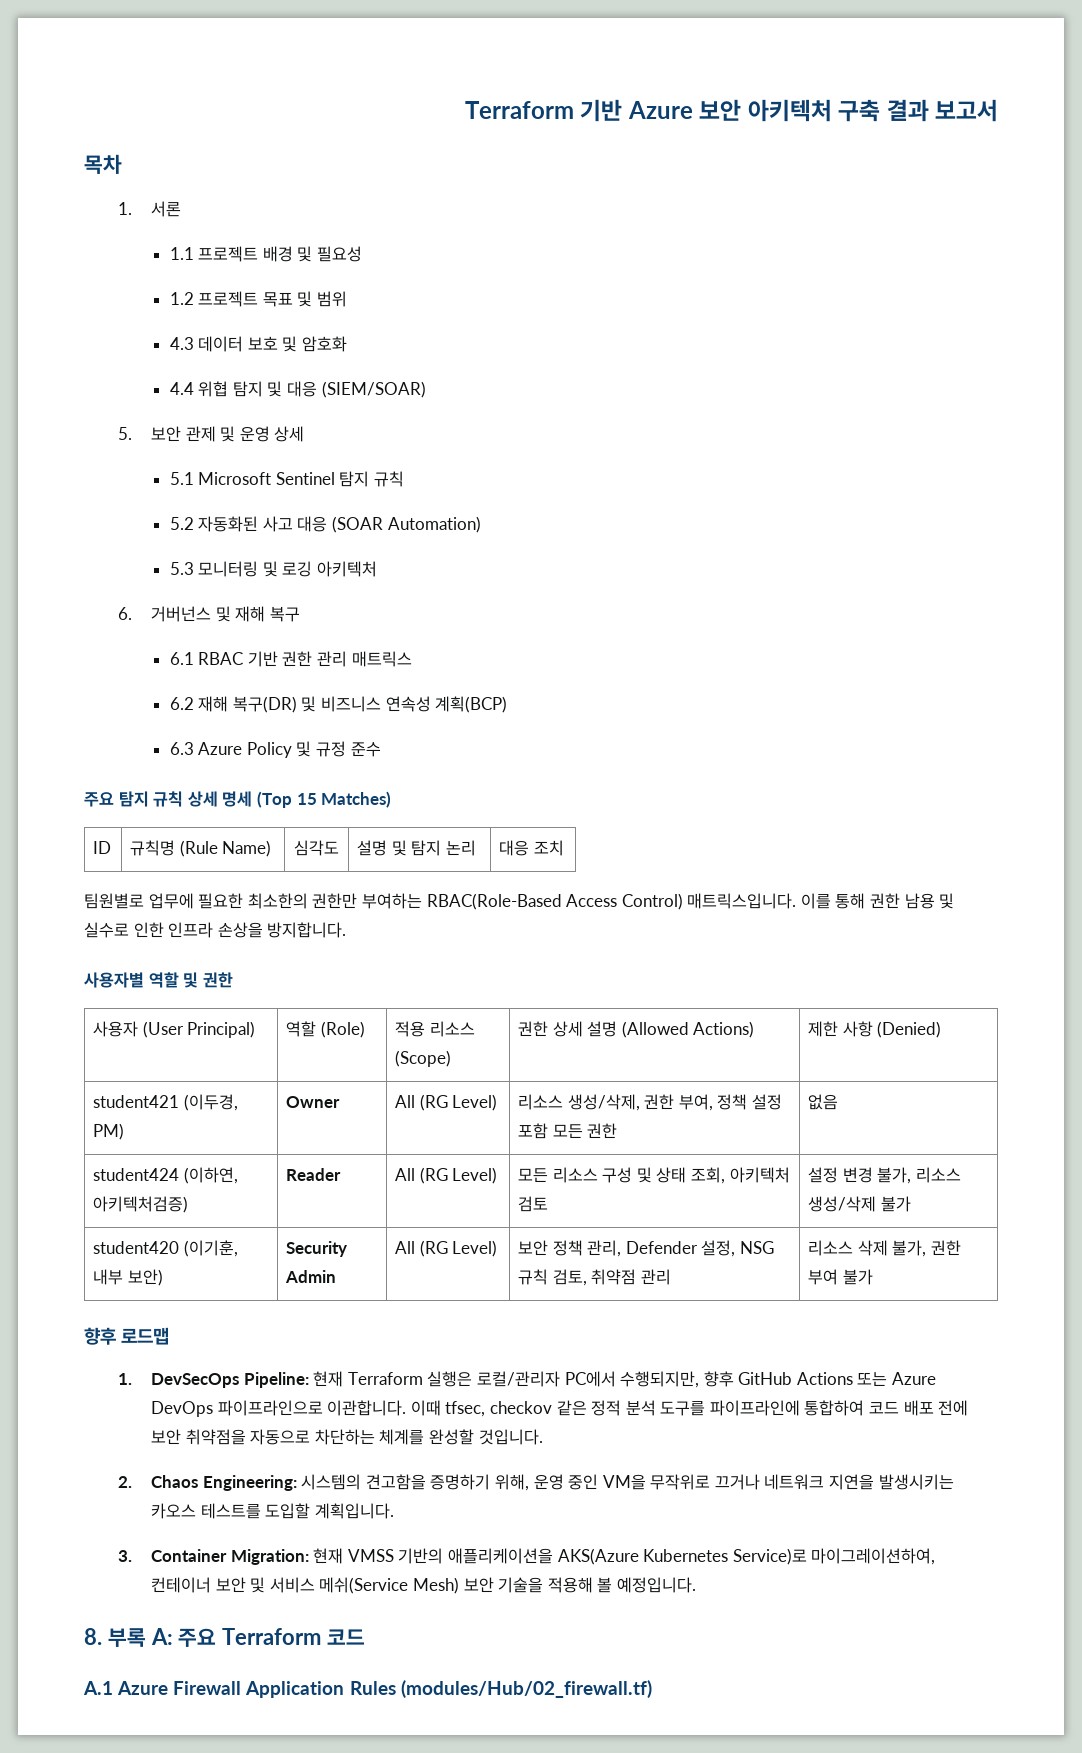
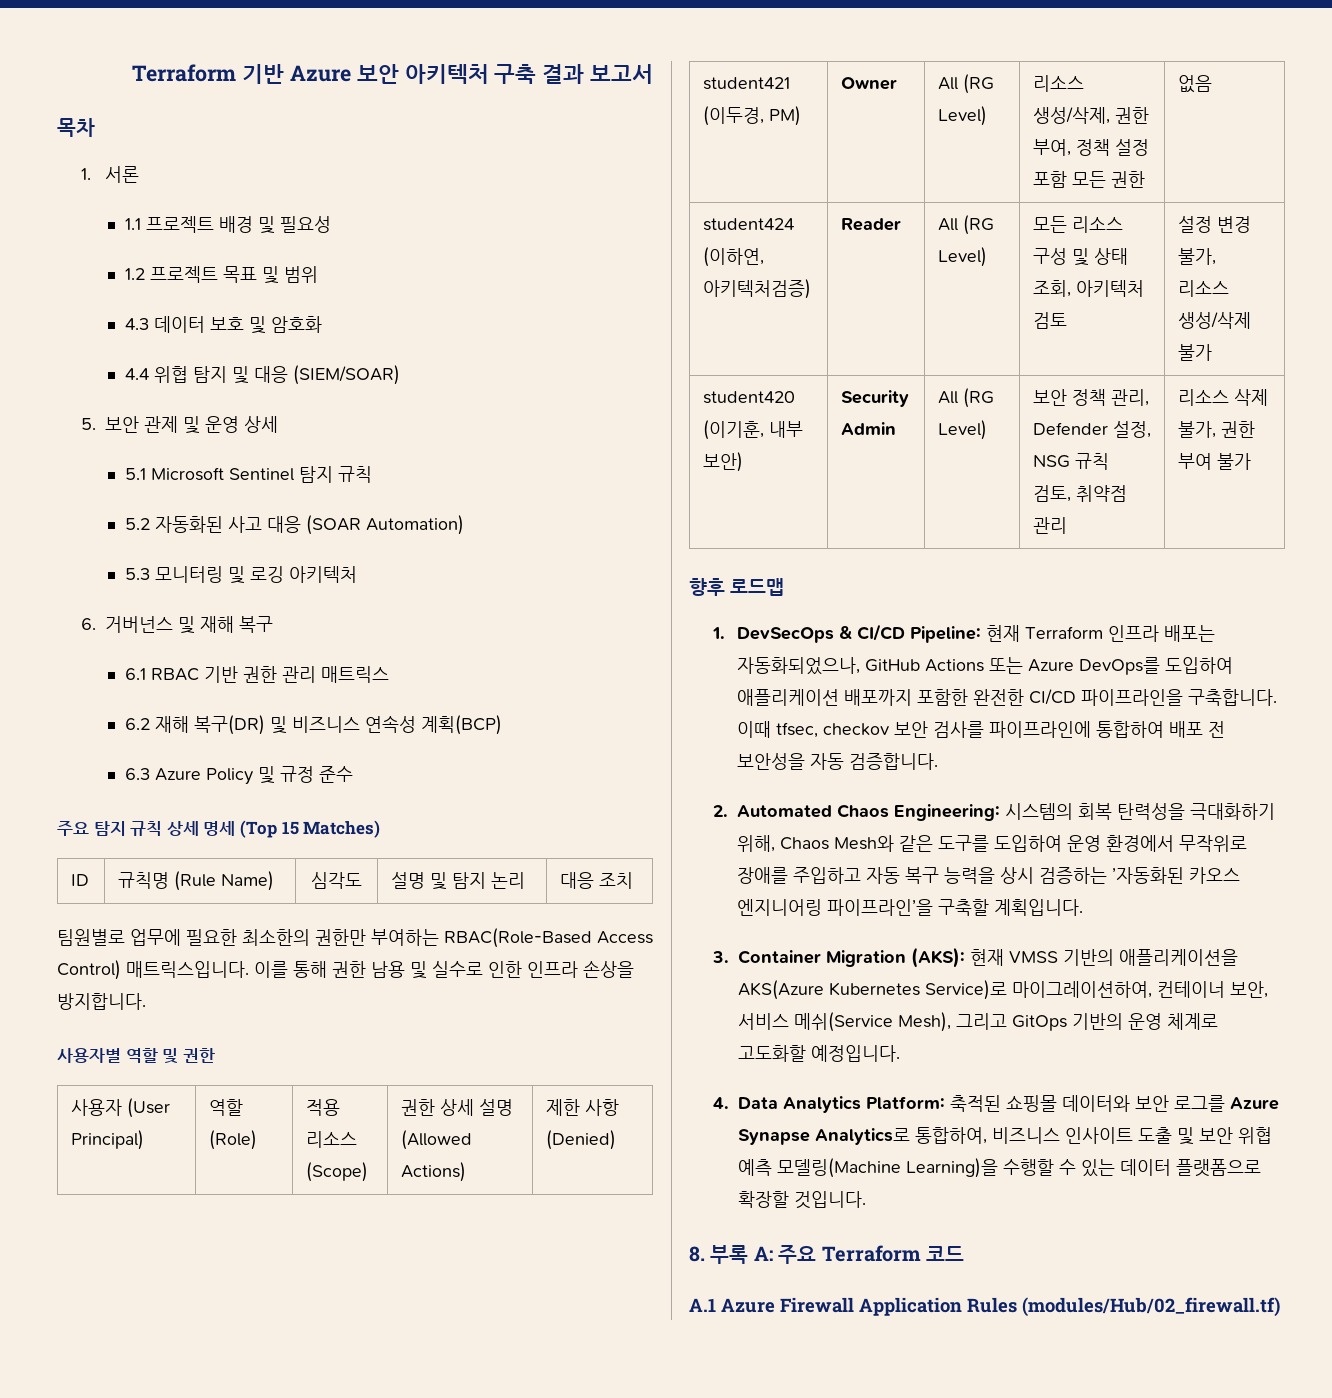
- 1. DevSecOps Pipeline: 현재 Terraform 실행은 로컬/관리자 PC에서 수행되지만, 향후 GitHub Actions 또는 Azure DevOps 파이프라인으로 이관합니다. 이때 tfsec, checkov 같은 정적 분석 도구를 파이프라인에 통합하여 코드 배포 전에 보안 취약점을 자동으로 차단하는 체계를 완성할 것입니다.
+ 1. DevSecOps & CI/CD Pipeline: 현재 Terraform 인프라 배포는 자동화되었으나, GitHub Actions 또는 Azure DevOps를 도입하여 애플리케이션 배포까지 포함한 완전한 CI/CD 파이프라인을 구축합니다. 이때 tfsec, checkov 보안 검사를 파이프라인에 통합하여 배포 전 보안성을 자동 검증합니다.
- 2. Chaos Engineering: 시스템의 견고함을 증명하기 위해, 운영 중인 VM을 무작위로 끄거나 네트워크 지연을 발생시키는 카오스 테스트를 도입할 계획입니다.
+ 2. Automated Chaos Engineering: 시스템의 회복 탄력성을 극대화하기 위해, Chaos Mesh와 같은 도구를 도입하여 운영 환경에서 무작위로 장애를 주입하고 자동 복구 능력을 상시 검증하는 ’자동화된 카오스 엔지니어링 파이프라인’을 구축할 계획입니다.
- 3. Container Migration: 현재 VMSS 기반의 애플리케이션을 AKS(Azure Kubernetes Service)로 마이그레이션하여, 컨테이너 보안 및 서비스 메쉬(Service Mesh) 보안 기술을 적용해 볼 예정입니다.
+ 3. Container Migration (AKS): 현재 VMSS 기반의 애플리케이션을 AKS(Azure Kubernetes Service)로 마이그레이션하여, 컨테이너 보안, 서비스 메쉬(Service Mesh), 그리고 GitOps 기반의 운영 체계로 고도화할 예정입니다.
+ 4. Data Analytics Platform: 축적된 쇼핑몰 데이터와 보안 로그를 Azure Synapse Analytics로 통합하여, 비즈니스 인사이트 도출 및 보안 위협 예측 모델링(Machine Learning)을 수행할 수 있는 데이터 플랫폼으로 확장할 것입니다.

